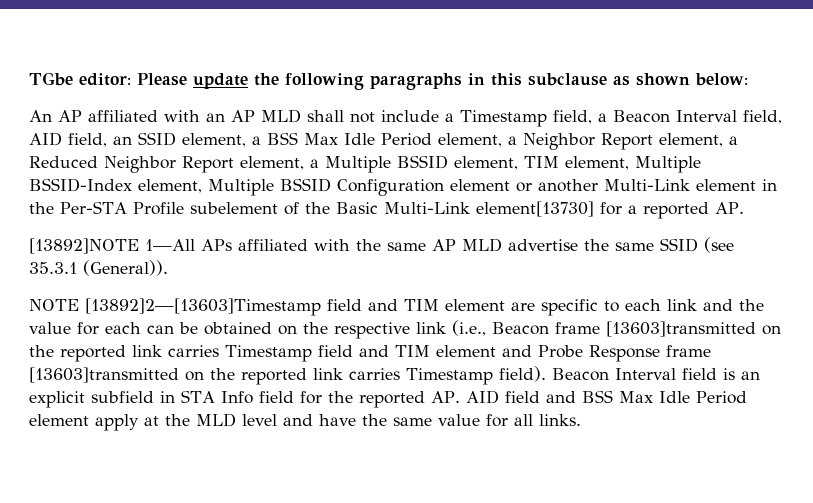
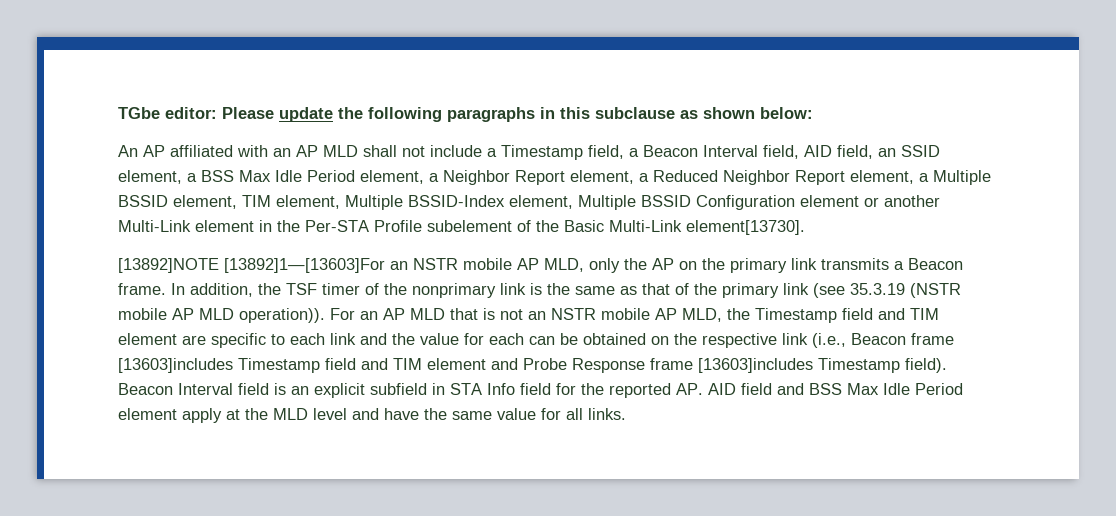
- An AP affiliated with an AP MLD shall not include a Timestamp field, a Beacon Interval field, AID field, an SSID element, a BSS Max Idle Period element, a Neighbor Report element, a Reduced Neighbor Report element, a Multiple BSSID element, TIM element, Multiple BSSID-Index element, Multiple BSSID Configuration element or another Multi-Link element in the Per-STA Profile subelement of the Basic Multi-Link element[13730] for a reported AP.
- [13892]NOTE 1—All APs affiliated with the same AP MLD advertise the same SSID (see 35.3.1 (General)).
- NOTE [13892]2—[13603]Timestamp field and TIM element are specific to each link and the value for each can be obtained on the respective link (i.e., Beacon frame [13603]transmitted on the reported link carries Timestamp field and TIM element and Probe Response frame [13603]transmitted on the reported link carries Timestamp field).
+ An AP affiliated with an AP MLD shall not include a Timestamp field, a Beacon Interval field, AID field, an SSID element, a BSS Max Idle Period element, a Neighbor Report element, a Reduced Neighbor Report element, a Multiple BSSID element, TIM element, Multiple BSSID-Index element, Multiple BSSID Configuration element or another Multi-Link element in the Per-STA Profile subelement of the Basic Multi-Link element[13730].
+ [13892]NOTE [13892]1—[13603]For an NSTR mobile AP MLD, only the AP on the primary link transmits a Beacon frame. In addition, the TSF timer of the nonprimary link is the same as that of the primary link (see 35.3.19 (NSTR mobile AP MLD operation)). For an AP MLD that is not an NSTR mobile AP MLD, the Timestamp field and TIM element are specific to each link and the value for each can be obtained on the respective link (i.e., Beacon frame [13603]includes Timestamp field and TIM element and Probe Response frame [13603]includes Timestamp field).

